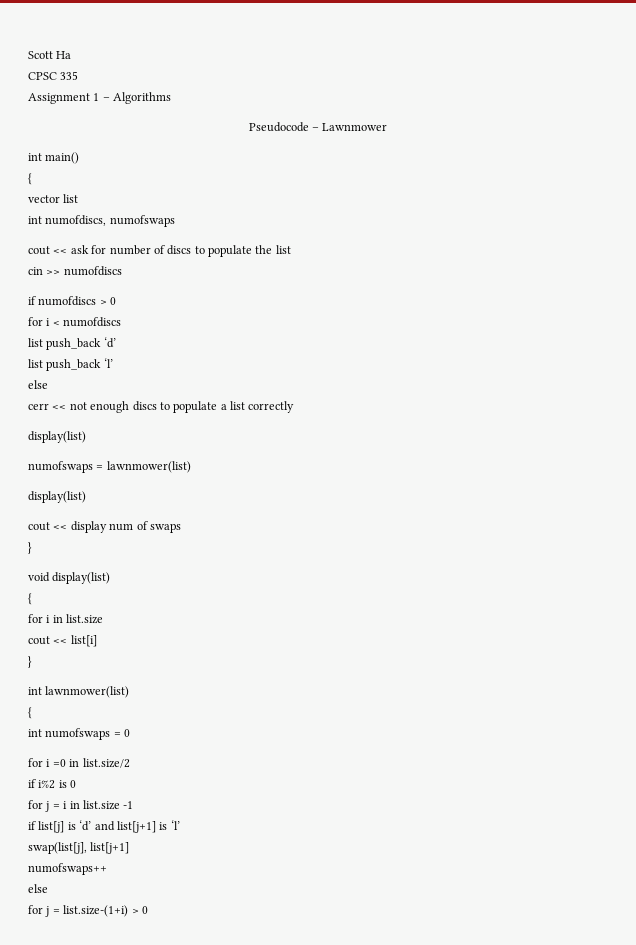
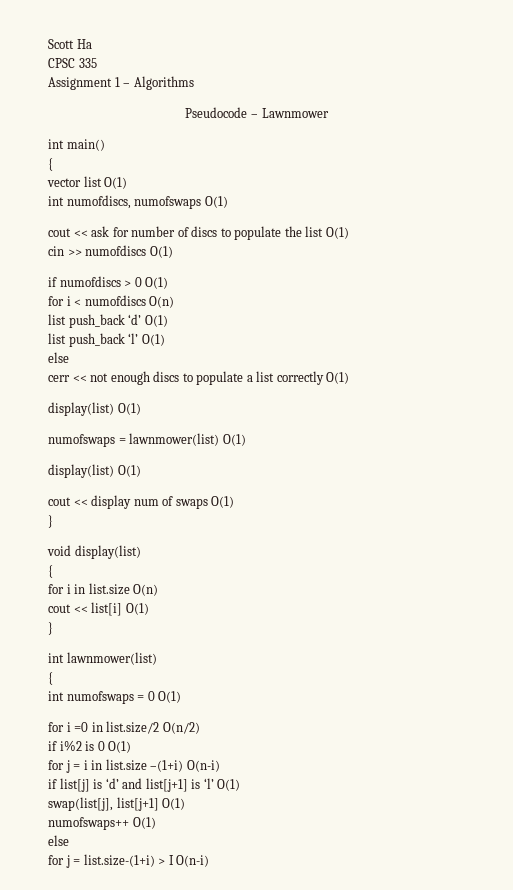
- vector list
+ vector list O(1)
- int numofdiscs, numofswaps
+ int numofdiscs, numofswaps O(1)
- cout << ask for number of discs to populate the list
+ cout << ask for number of discs to populate the list O(1)
- cin >> numofdiscs
+ cin >> numofdiscs O(1)
- if numofdiscs > 0
+ if numofdiscs > 0 O(1)
- for i < numofdiscs
+ for i < numofdiscs O(n)
- list push_back ‘d’
+ list push_back ‘d’ O(1)
- list push_back ‘l’
+ list push_back ‘l’ O(1)
- cerr << not enough discs to populate a list correctly
- display(list)
+ cerr << not enough discs to populate a list correctly O(1)
+ display(list) O(1)
- numofswaps = lawnmower(list)
- display(list)
+ numofswaps = lawnmower(list) O(1)
+ display(list) O(1)
- cout << display num of swaps
+ cout << display num of swaps O(1)
- for i in list.size
+ for i in list.size O(n)
- cout << list[i]
+ cout << list[i] O(1)
- int numofswaps = 0
+ int numofswaps = 0 O(1)
- for i =0 in list.size/2
+ for i =0 in list.size/2 O(n/2)
- if i%2 is 0
+ if i%2 is 0 O(1)
- for j = i in list.size -1
+ for j = i in list.size –(1+i) O(n-i)
- if list[j] is ‘d’ and list[j+1] is ‘l’
+ if list[j] is ‘d’ and list[j+1] is ‘l’ O(1)
- swap(list[j], list[j+1]
+ swap(list[j], list[j+1] O(1)
- numofswaps++
+ numofswaps++ O(1)
- for j = list.size-(1+i) > 0
+ for j = list.size-(1+i) > I O(n-i)

